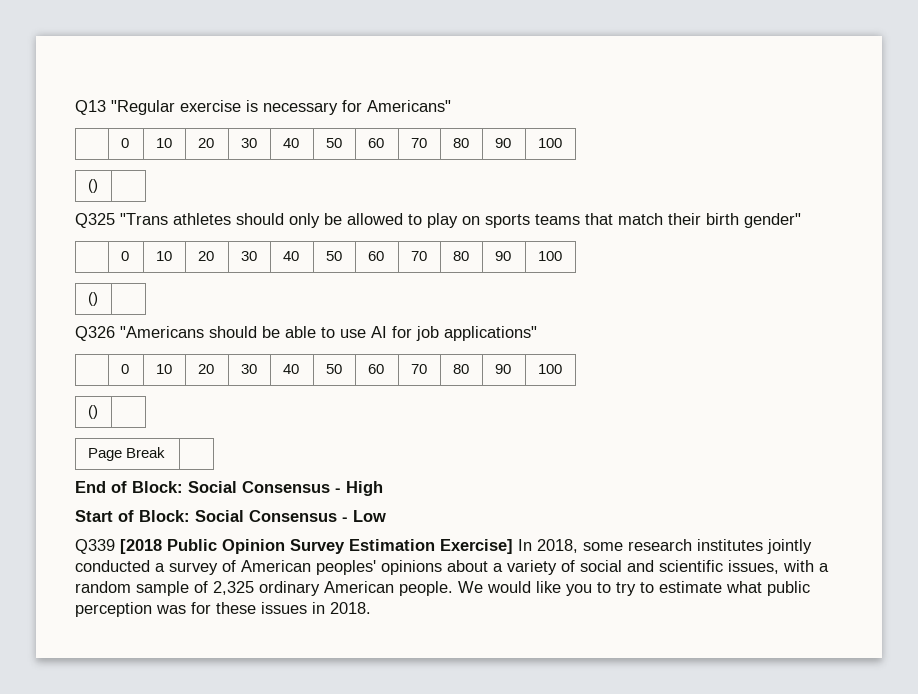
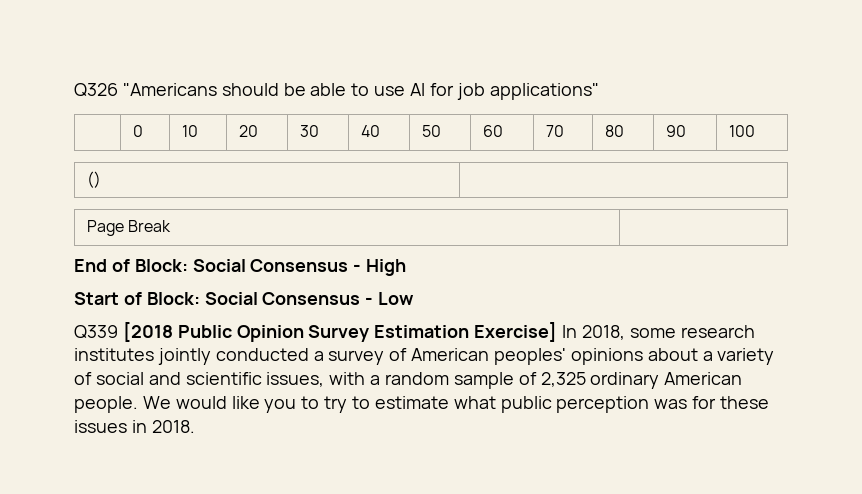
- Q13 "Regular exercise is necessary for Americans"
- | 0 | 10 | 20 | 30 | 40 | 50 | 60 | 70 | 80 | 90 | 100
- () |
- Q325 "Trans athletes should only be allowed to play on sports teams that match their birth gender"
- | 0 | 10 | 20 | 30 | 40 | 50 | 60 | 70 | 80 | 90 | 100
- () |

